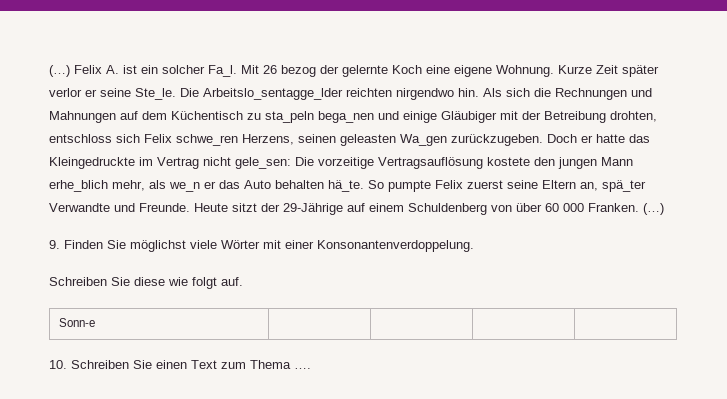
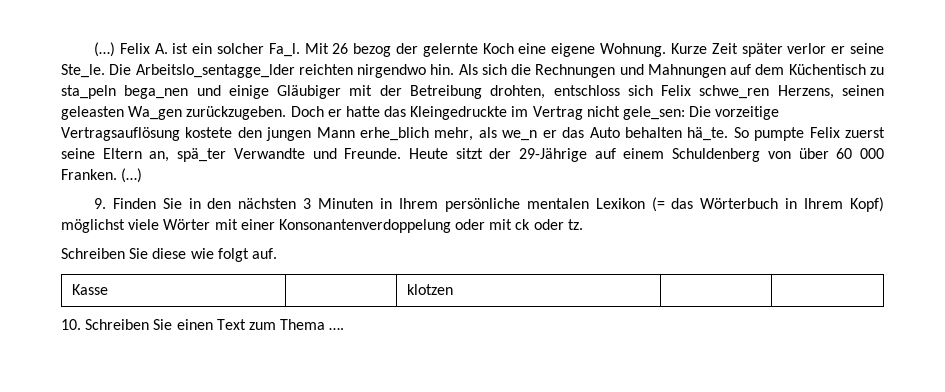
- 9. Finden Sie möglichst viele Wörter mit einer Konsonantenverdoppelung.
+ 9. Finden Sie in den nächsten 3 Minuten in Ihrem persönliche mentalen Lexikon (= das Wörterbuch in Ihrem Kopf) möglichst viele Wörter mit einer Konsonantenverdoppelung oder mit ck oder tz.
- Sonn-e | | | |
+ Kasse | | klotzen | |

